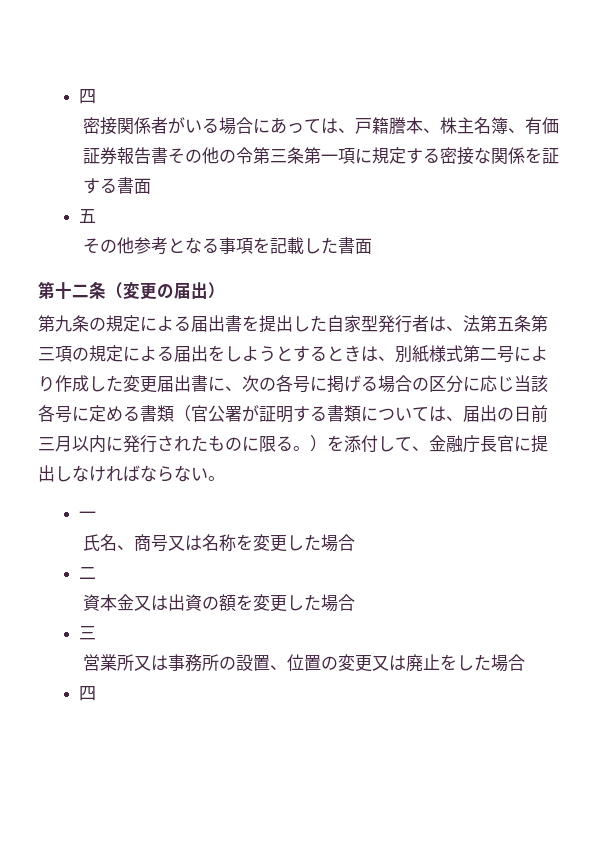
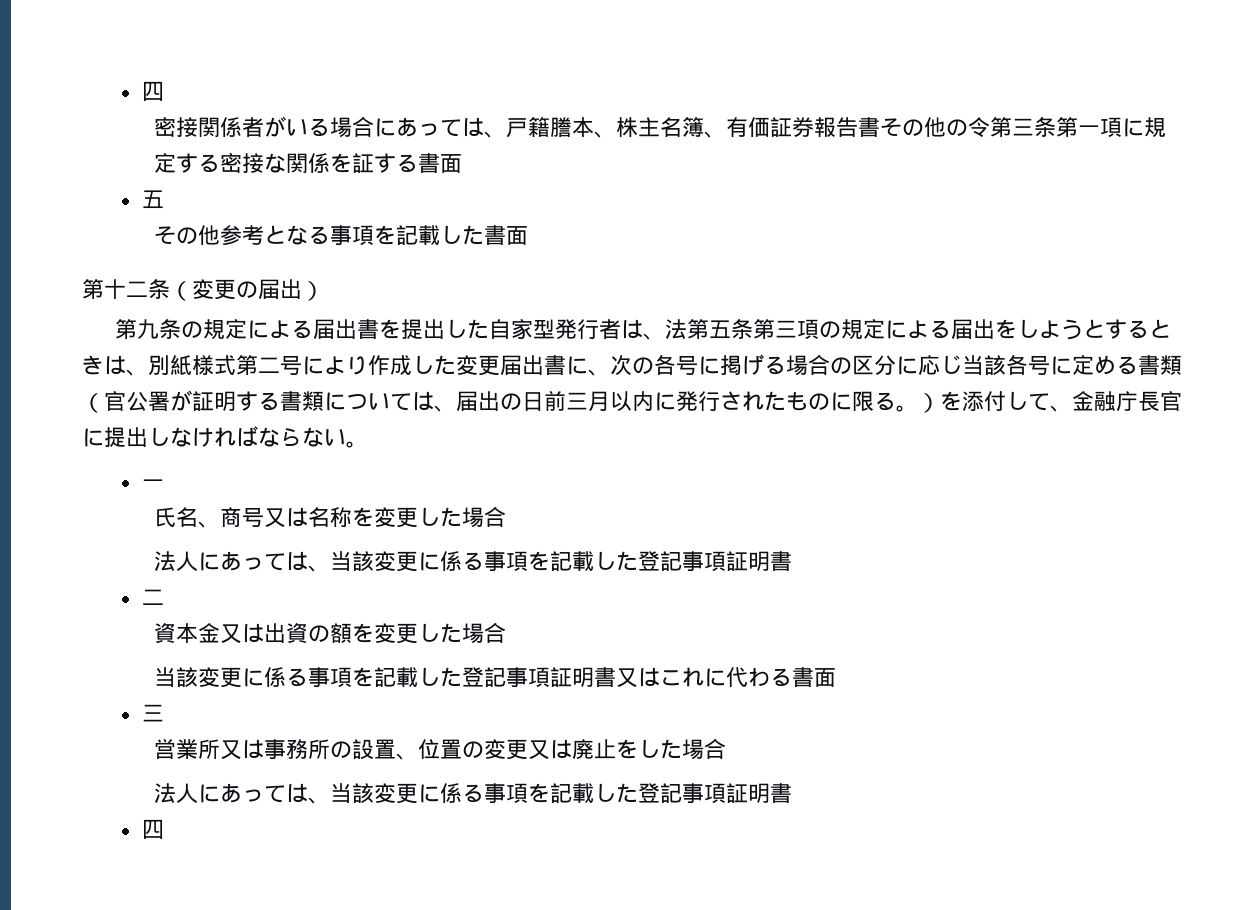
  氏名、商号又は名称を変更した場合
+ 法人にあっては、当該変更に係る事項を記載した登記事項証明書
+ 当該変更に係る事項を記載した登記事項証明書又はこれに代わる書面
  営業所又は事務所の設置、位置の変更又は廃止をした場合
+ 法人にあっては、当該変更に係る事項を記載した登記事項証明書

